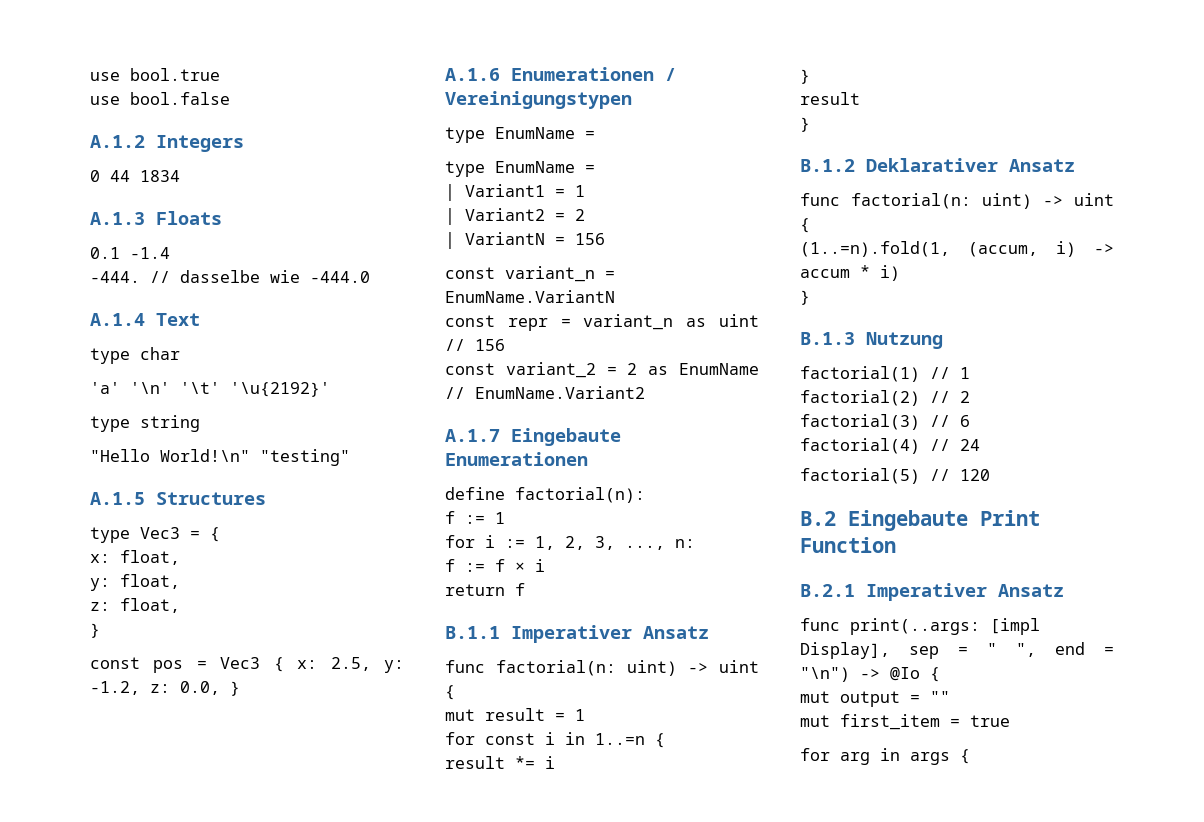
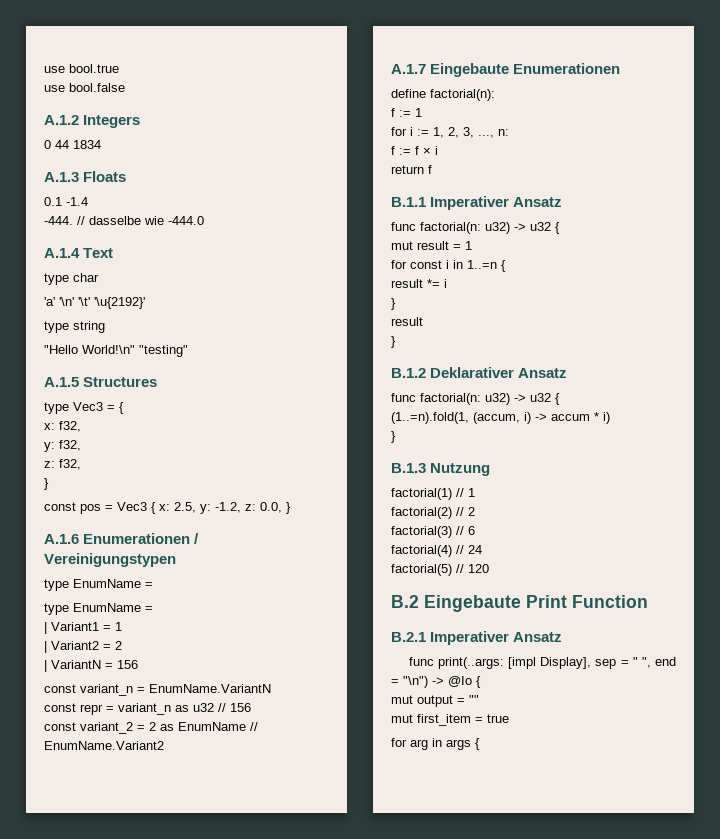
- x: float,
- y: float,
- z: float,
+ x: f32,
+ y: f32,
+ z: f32,
- const repr = variant_n as uint // 156
+ const repr = variant_n as u32 // 156
  B.1.1 Imperativer Ansatz
- func factorial(n: uint) -> uint {
+ func factorial(n: u32) -> u32 {
  B.1.2 Deklarativer Ansatz
- func factorial(n: uint) -> uint {
+ func factorial(n: u32) -> u32 {

